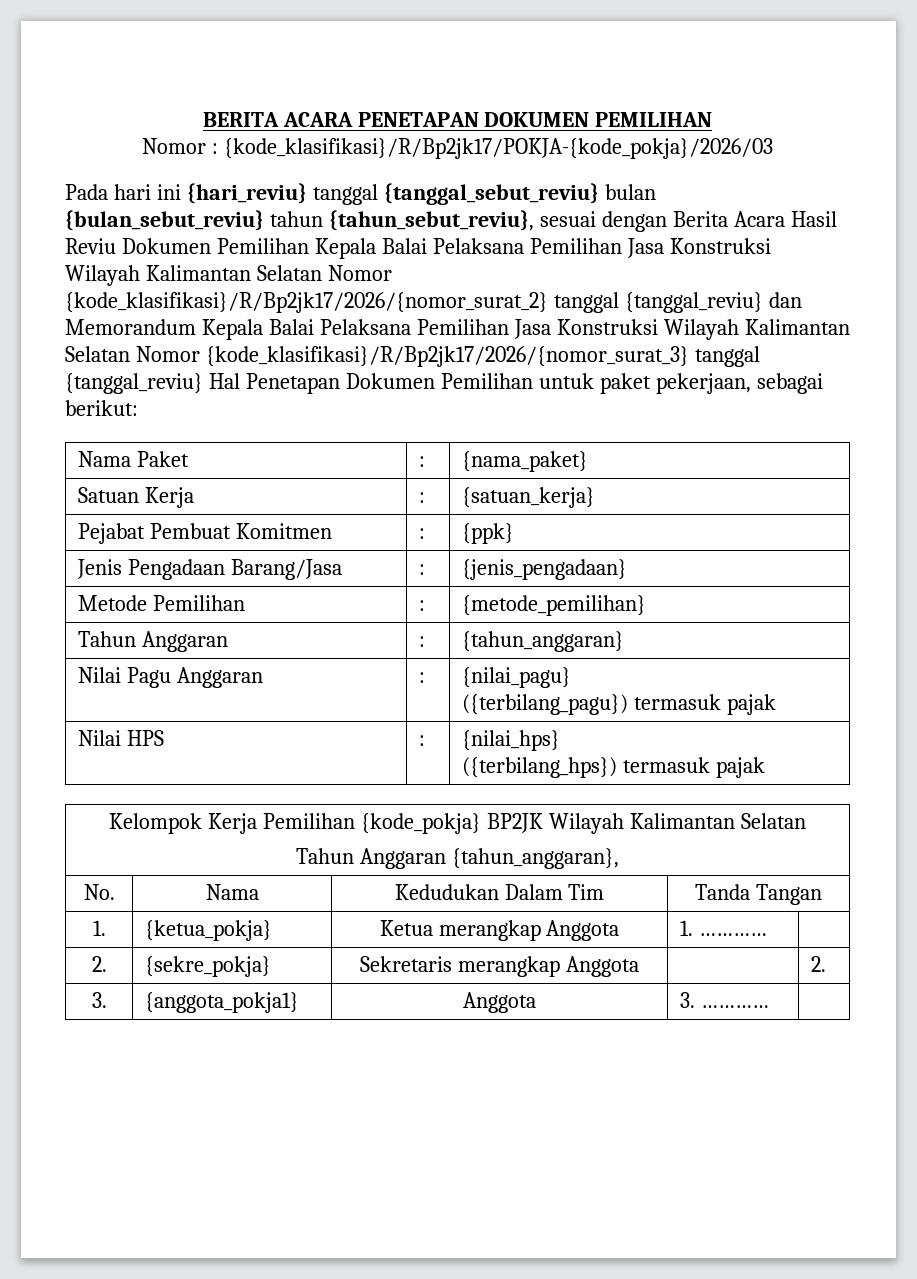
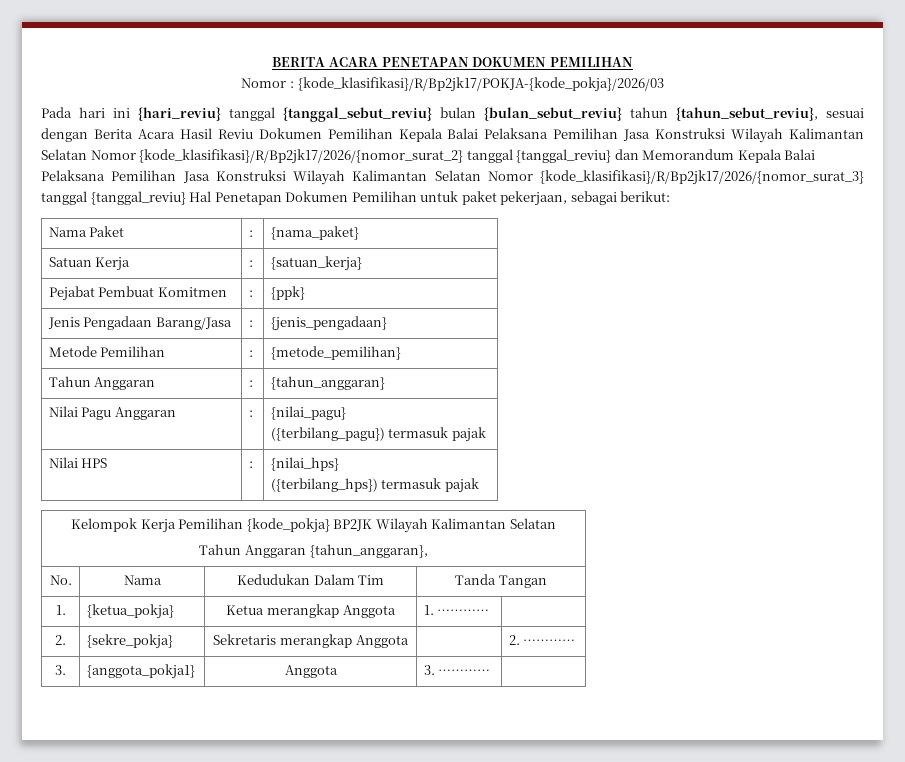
- 2. | {sekre_pokja} | Sekretaris merangkap Anggota | | 2.
+ 2. | {sekre_pokja} | Sekretaris merangkap Anggota | | 2. …………

